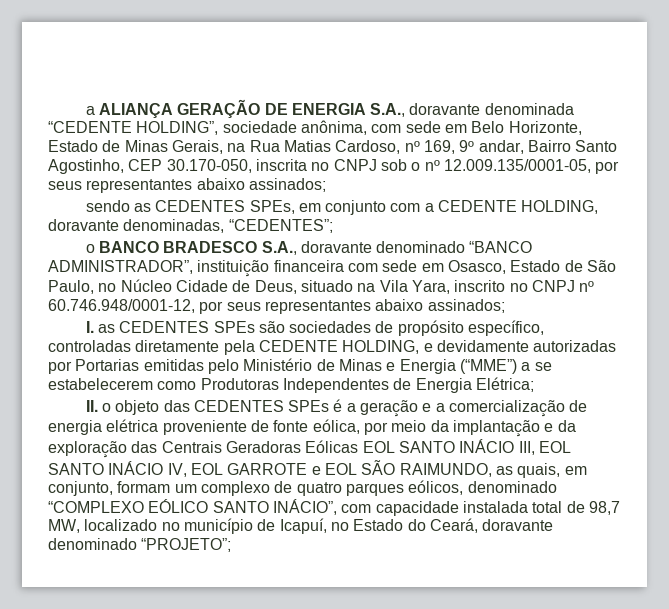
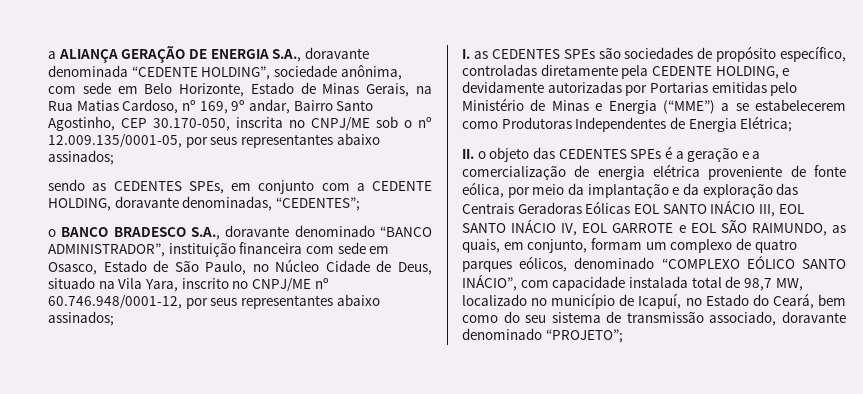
- a ALIANÇA GERAÇÃO DE ENERGIA S.A., doravante denominada “CEDENTE HOLDING”, sociedade anônima, com sede em Belo Horizonte, Estado de Minas Gerais, na Rua Matias Cardoso, nº 169, 9º andar, Bairro Santo Agostinho, CEP 30.170-050, inscrita no CNPJ sob o nº 12.009.135/0001-05, por seus representantes abaixo assinados;
+ a ALIANÇA GERAÇÃO DE ENERGIA S.A., doravante denominada “CEDENTE HOLDING”, sociedade anônima, com sede em Belo Horizonte, Estado de Minas Gerais, na Rua Matias Cardoso, nº 169, 9º andar, Bairro Santo Agostinho, CEP 30.170-050, inscrita no CNPJ/ME sob o nº 12.009.135/0001-05, por seus representantes abaixo assinados;
- o BANCO BRADESCO S.A., doravante denominado “BANCO ADMINISTRADOR”, instituição financeira com sede em Osasco, Estado de São Paulo, no Núcleo Cidade de Deus, situado na Vila Yara, inscrito no CNPJ nº 60.746.948/0001-12, por seus representantes abaixo assinados;
+ o BANCO BRADESCO S.A., doravante denominado “BANCO ADMINISTRADOR”, instituição financeira com sede em Osasco, Estado de São Paulo, no Núcleo Cidade de Deus, situado na Vila Yara, inscrito no CNPJ/ME nº 60.746.948/0001-12, por seus representantes abaixo assinados;
- II. o objeto das CEDENTES SPEs é a geração e a comercialização de energia elétrica proveniente de fonte eólica, por meio da implantação e da exploração das Centrais Geradoras Eólicas EOL SANTO INÁCIO III, EOL SANTO INÁCIO IV, EOL GARROTE e EOL SÃO RAIMUNDO, as quais, em conjunto, formam um complexo de quatro parques eólicos, denominado “COMPLEXO EÓLICO SANTO INÁCIO”, com capacidade instalada total de 98,7 MW, localizado no município de Icapuí, no Estado do Ceará, doravante denominado “PROJETO”;
+ II. o objeto das CEDENTES SPEs é a geração e a comercialização de energia elétrica proveniente de fonte eólica, por meio da implantação e da exploração das Centrais Geradoras Eólicas EOL SANTO INÁCIO III, EOL SANTO INÁCIO IV, EOL GARROTE e EOL SÃO RAIMUNDO, as quais, em conjunto, formam um complexo de quatro parques eólicos, denominado “COMPLEXO EÓLICO SANTO INÁCIO”, com capacidade instalada total de 98,7 MW, localizado no município de Icapuí, no Estado do Ceará, bem como do seu sistema de transmissão associado, doravante denominado “PROJETO”;

